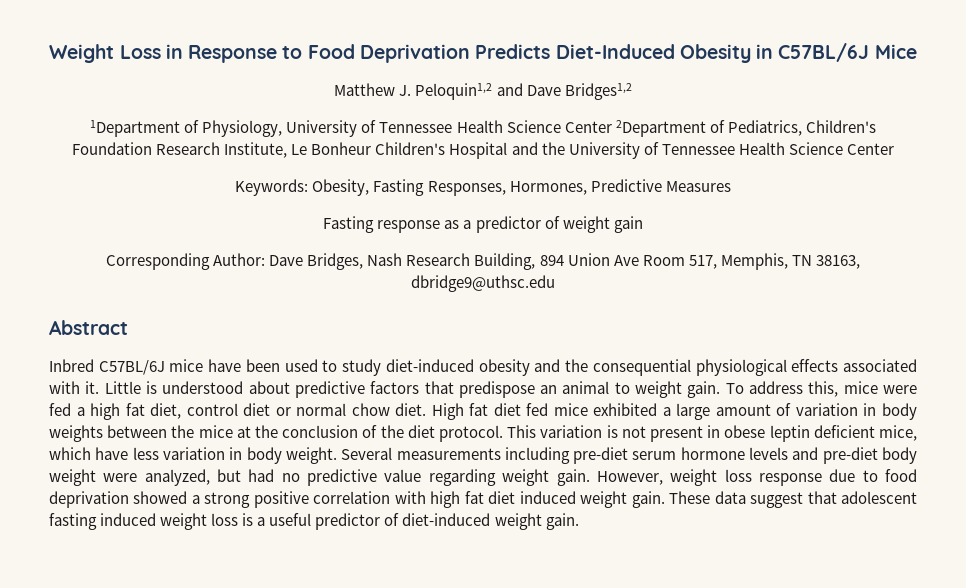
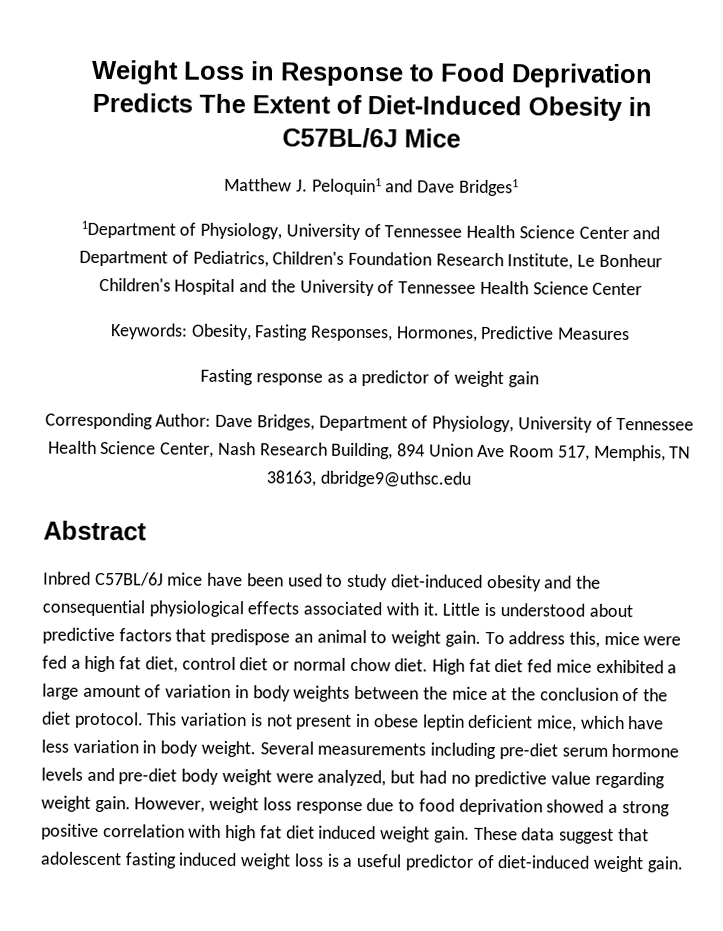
- Weight Loss in Response to Food Deprivation Predicts Diet-Induced Obesity in C57BL/6J Mice
+ Weight Loss in Response to Food Deprivation Predicts The Extent of Diet-Induced Obesity in C57BL/6J Mice
- Matthew J. Peloquin1,2 and Dave Bridges1,2
+ Matthew J. Peloquin1 and Dave Bridges1
- 1Department of Physiology, University of Tennessee Health Science Center 2Department of Pediatrics, Children's Foundation Research Institute, Le Bonheur Children's Hospital and the University of Tennessee Health Science Center
+ 1Department of Physiology, University of Tennessee Health Science Center and Department of Pediatrics, Children's Foundation Research Institute, Le Bonheur Children's Hospital and the University of Tennessee Health Science Center
- Corresponding Author: Dave Bridges, Nash Research Building, 894 Union Ave Room 517, Memphis, TN 38163, dbridge9@uthsc.edu
+ Corresponding Author: Dave Bridges, Department of Physiology, University of Tennessee Health Science Center, Nash Research Building, 894 Union Ave Room 517, Memphis, TN 38163, dbridge9@uthsc.edu

